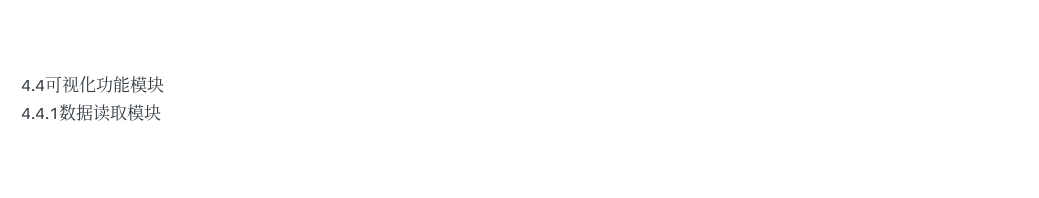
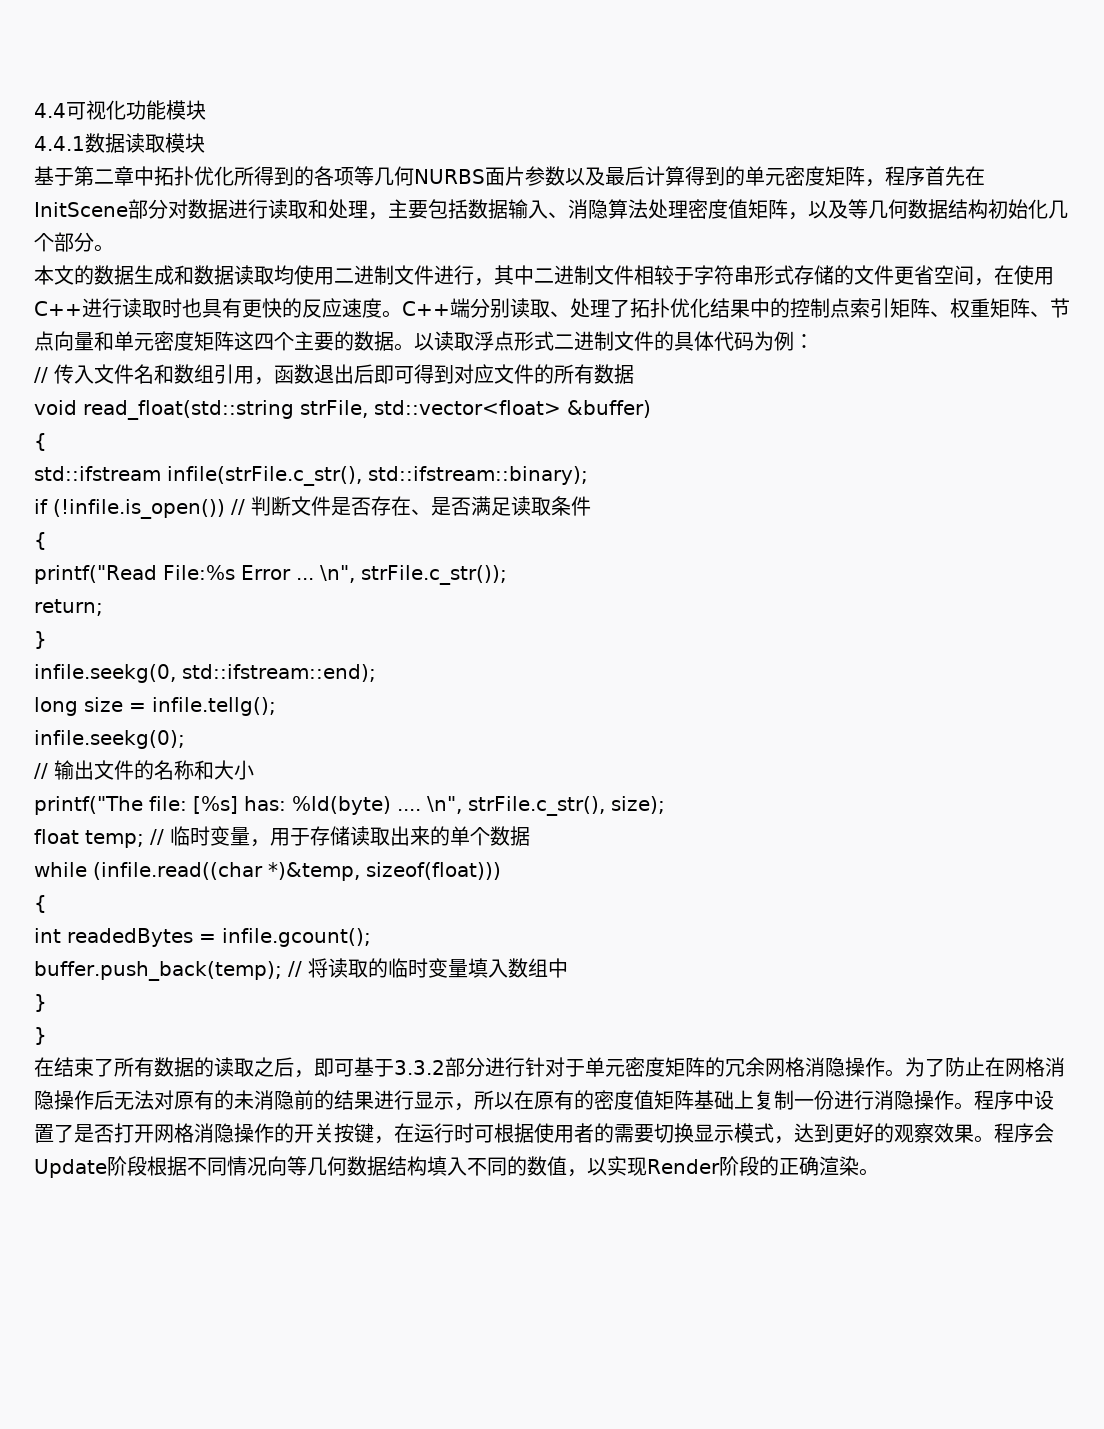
+ 基于第二章中拓扑优化所得到的各项等几何NURBS面片参数以及最后计算得到的单元密度矩阵，程序首先在InitScene部分对数据进行读取和处理，主要包括数据输入、消隐算法处理密度值矩阵，以及等几何数据结构初始化几个部分。
+ 本文的数据生成和数据读取均使用二进制文件进行，其中二进制文件相较于字符串形式存储的文件更省空间，在使用C++进行读取时也具有更快的反应速度。C++端分别读取、处理了拓扑优化结果中的控制点索引矩阵、权重矩阵、节点向量和单元密度矩阵这四个主要的数据。以读取浮点形式二进制文件的具体代码为例：
+ // 传入文件名和数组引用，函数退出后即可得到对应文件的所有数据
+ void read_float(std::string strFile, std::vector<float> &buffer)
+ {
+ std::ifstream infile(strFile.c_str(), std::ifstream::binary);
+ if (!infile.is_open()) // 判断文件是否存在、是否满足读取条件
+ {
+ printf("Read File:%s Error ... \n", strFile.c_str());
+ return;
+ }
+ infile.seekg(0, std::ifstream::end);
+ long size = infile.tellg();
+ infile.seekg(0);
+ // 输出文件的名称和大小
+ printf("The file: [%s] has: %ld(byte) .... \n", strFile.c_str(), size);
+ float temp; // 临时变量，用于存储读取出来的单个数据
+ while (infile.read((char *)&temp, sizeof(float)))
+ {
+ int readedBytes = infile.gcount();
+ buffer.push_back(temp); // 将读取的临时变量填入数组中
+ }
+ }
+ 在结束了所有数据的读取之后，即可基于3.3.2部分进行针对于单元密度矩阵的冗余网格消隐操作。为了防止在网格消隐操作后无法对原有的未消隐前的结果进行显示，所以在原有的密度值矩阵基础上复制一份进行消隐操作。程序中设置了是否打开网格消隐操作的开关按键，在运行时可根据使用者的需要切换显示模式，达到更好的观察效果。程序会Update阶段根据不同情况向等几何数据结构填入不同的数值，以实现Render阶段的正确渲染。

